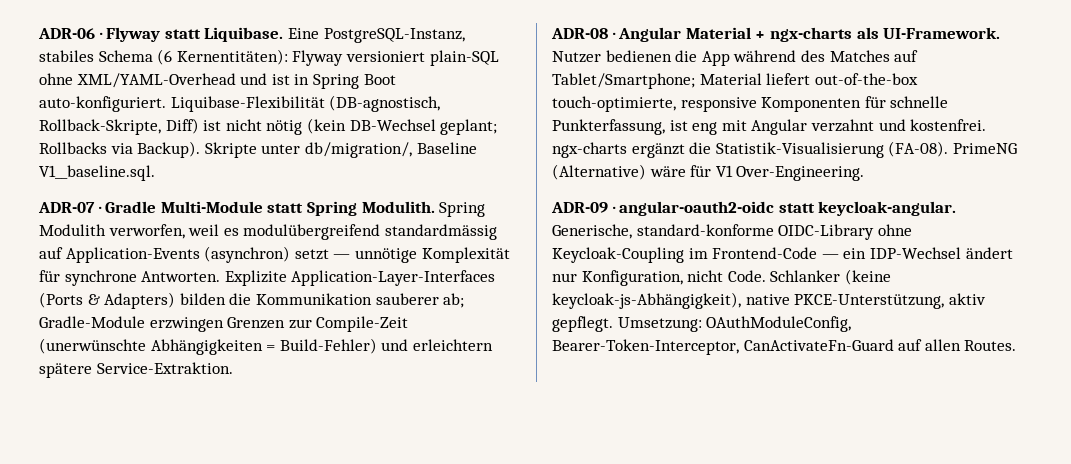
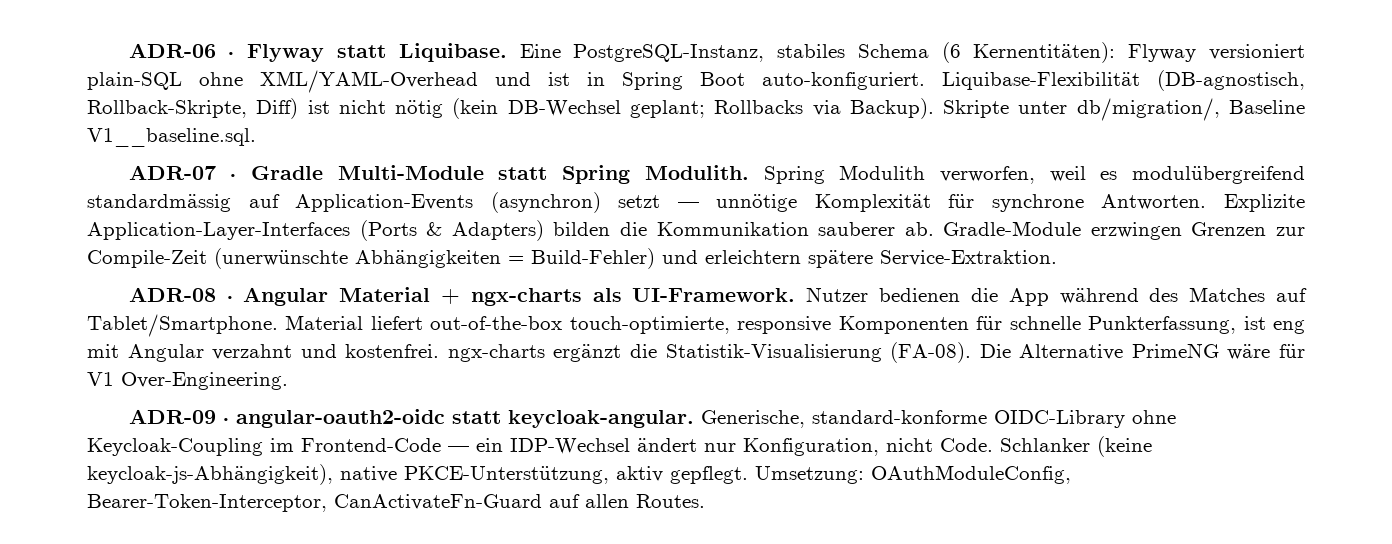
- Explizite Application-Layer-Interfaces (Ports & Adapters) bilden die Kommunikation sauberer ab; Gradle-Module erzwingen Grenzen zur Compile-Zeit (unerwünschte Abhängigkeiten = Build-Fehler) und erleichtern spätere Service-Extraktion.
+ Explizite Application-Layer-Interfaces (Ports & Adapters) bilden die Kommunikation sauberer ab. Gradle-Module erzwingen Grenzen zur Compile-Zeit (unerwünschte Abhängigkeiten = Build-Fehler) und erleichtern spätere Service-Extraktion.
- Nutzer bedienen die App während des Matches auf Tablet/Smartphone; Material liefert out-of-the-box touch-optimierte, responsive Komponenten für schnelle Punkterfassung, ist eng mit Angular verzahnt und kostenfrei. ngx-charts ergänzt die Statistik-Visualisierung (FA-08).
+ Nutzer bedienen die App während des Matches auf Tablet/Smartphone. Material liefert out-of-the-box touch-optimierte, responsive Komponenten für schnelle Punkterfassung, ist eng mit Angular verzahnt und kostenfrei. ngx-charts ergänzt die Statistik-Visualisierung (FA-08).
- PrimeNG (Alternative) wäre für V1 Over-Engineering.
+ Die Alternative PrimeNG wäre für V1 Over-Engineering.

